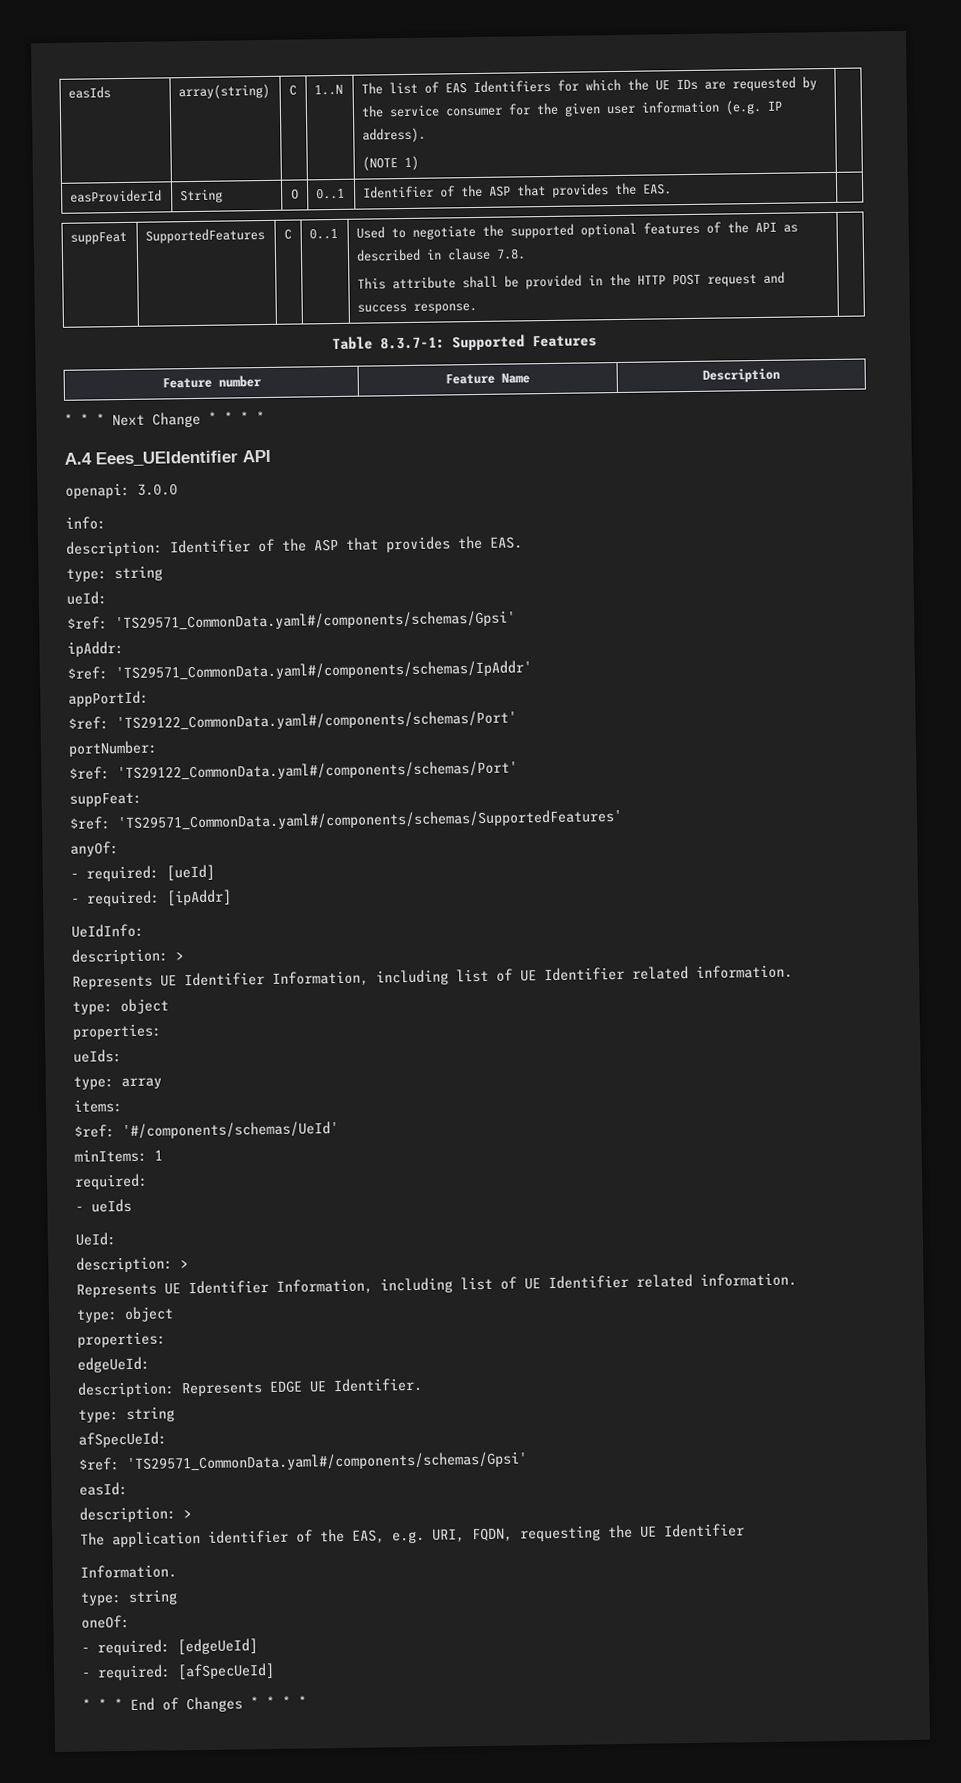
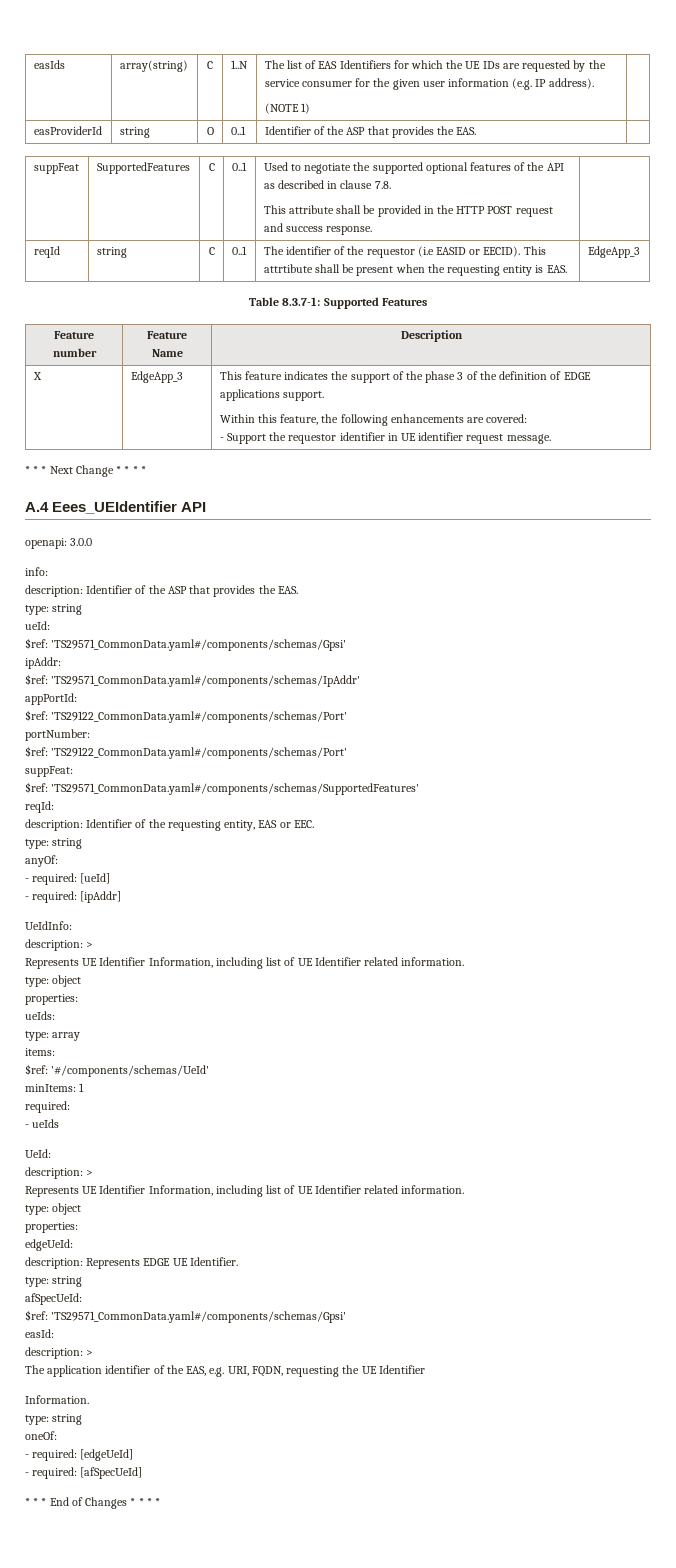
- easProviderId | String | O | 0..1 | Identifier of the ASP that provides the EAS. |
+ easProviderId | string | O | 0..1 | Identifier of the ASP that provides the EAS. |
+ reqId | string | C | 0..1 | The identifier of the requestor (i.e EASID or EECID). This attrtibute shall be present when the requesting entity is EAS. | EdgeApp_3
+ X | EdgeApp_3 | This feature indicates the support of the phase 3 of the definition of EDGE applications support.
+ Within this feature, the following enhancements are covered:
+ - Support the requestor identifier in UE identifier request message.
+ reqId:
+ description: Identifier of the requesting entity, EAS or EEC.
+ type: string

